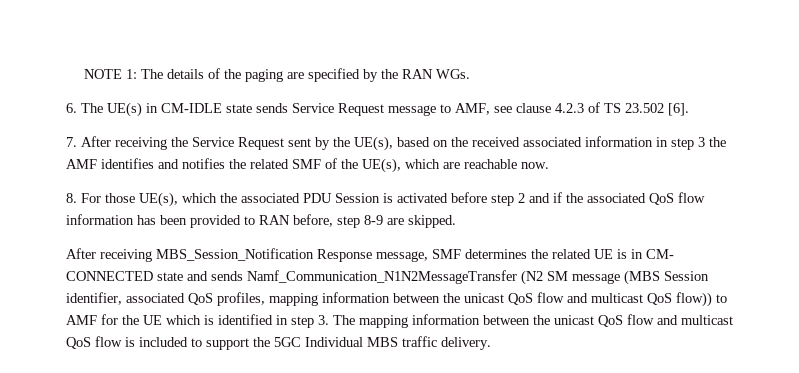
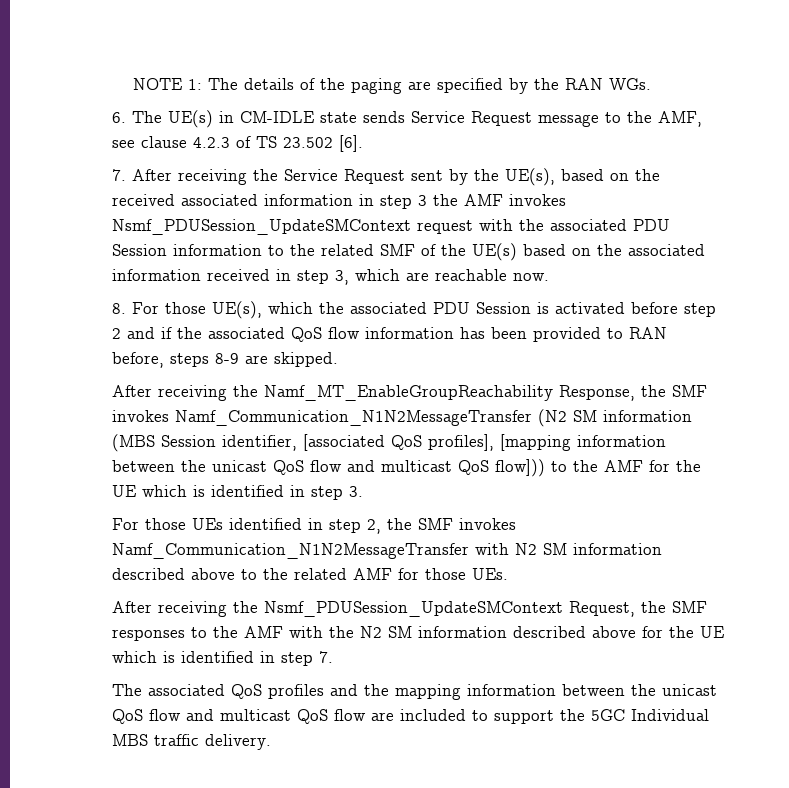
- 6. The UE(s) in CM-IDLE state sends Service Request message to AMF, see clause 4.2.3 of TS 23.502 [6].
+ 6. The UE(s) in CM-IDLE state sends Service Request message to the AMF, see clause 4.2.3 of TS 23.502 [6].
- 7. After receiving the Service Request sent by the UE(s), based on the received associated information in step 3 the AMF identifies and notifies the related SMF of the UE(s), which are reachable now.
+ 7. After receiving the Service Request sent by the UE(s), based on the received associated information in step 3 the AMF invokes Nsmf_PDUSession_UpdateSMContext request with the associated PDU Session information to the related SMF of the UE(s) based on the associated information received in step 3, which are reachable now.
- 8. For those UE(s), which the associated PDU Session is activated before step 2 and if the associated QoS flow information has been provided to RAN before, step 8-9 are skipped.
+ 8. For those UE(s), which the associated PDU Session is activated before step 2 and if the associated QoS flow information has been provided to RAN before, steps 8-9 are skipped.
- After receiving MBS_Session_Notification Response message, SMF determines the related UE is in CM- CONNECTED state and sends Namf_Communication_N1N2MessageTransfer (N2 SM message (MBS Session identifier, associated QoS profiles, mapping information between the unicast QoS flow and multicast QoS flow)) to AMF for the UE which is identified in step 3. The mapping information between the unicast QoS flow and multicast QoS flow is included to support the 5GC Individual MBS traffic delivery.
+ After receiving the Namf_MT_EnableGroupReachability Response, the SMF invokes Namf_Communication_N1N2MessageTransfer (N2 SM information (MBS Session identifier, [associated QoS profiles], [mapping information between the unicast QoS flow and multicast QoS flow])) to the AMF for the UE which is identified in step 3.
+ For those UEs identified in step 2, the SMF invokes Namf_Communication_N1N2MessageTransfer with N2 SM information described above to the related AMF for those UEs.
+ After receiving the Nsmf_PDUSession_UpdateSMContext Request, the SMF responses to the AMF with the N2 SM information described above for the UE which is identified in step 7.
+ The associated QoS profiles and the mapping information between the unicast QoS flow and multicast QoS flow are included to support the 5GC Individual MBS traffic delivery.

